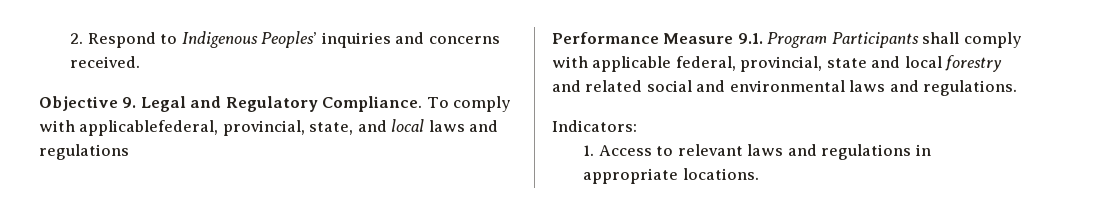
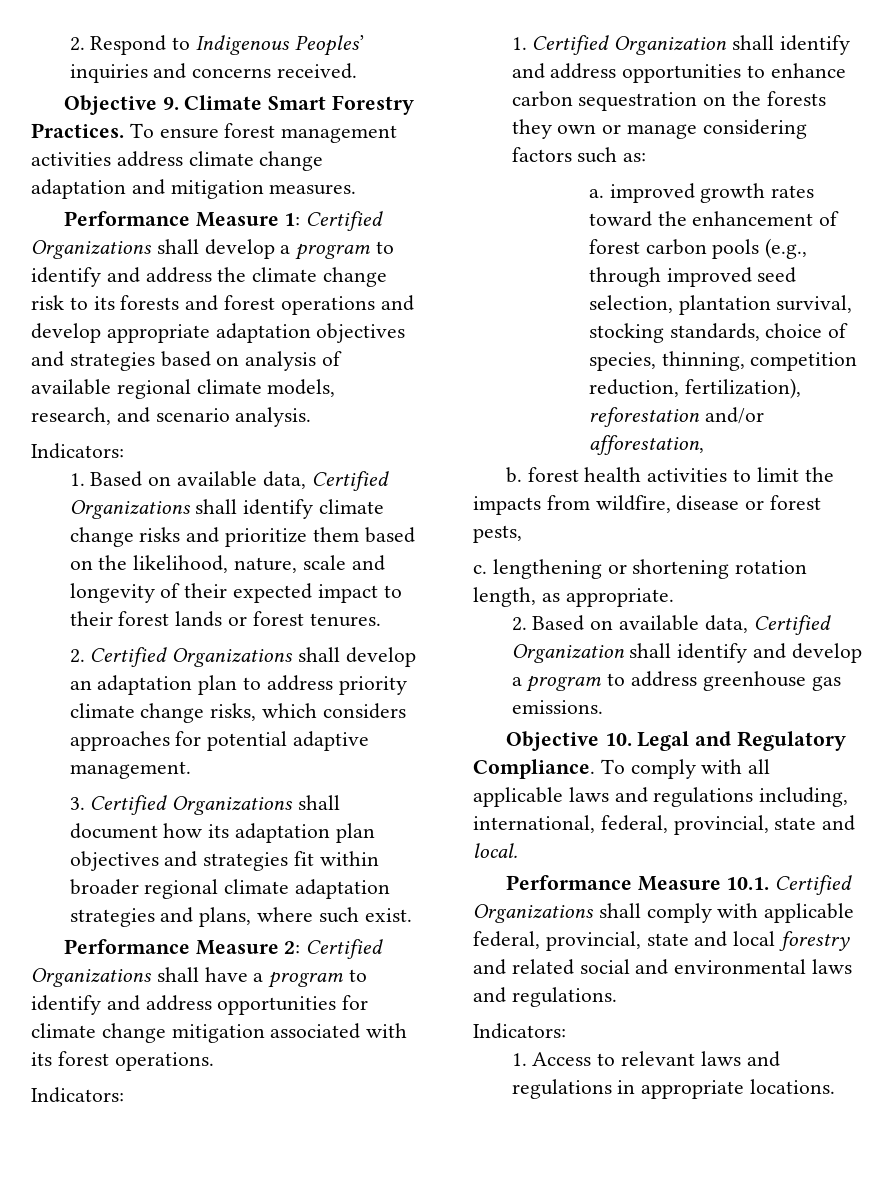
- Objective 9. Legal and Regulatory Compliance.
+ Objective 9. Climate Smart Forestry Practices. To ensure forest management activities address climate change adaptation and mitigation measures.
+ Performance Measure 1: Certified Organizations shall develop a program to identify and address the climate change risk to its forests and forest operations and develop appropriate adaptation objectives and strategies based on analysis of available regional climate models, research, and scenario analysis.
+ Indicators:
+ 1. Based on available data, Certified Organizations shall identify climate change risks and prioritize them based on the likelihood, nature, scale and longevity of their expected impact to their forest lands or forest tenures.
+ 2. Certified Organizations shall develop an adaptation plan to address priority climate change risks, which considers approaches for potential adaptive management.
+ 3. Certified Organizations shall document how its adaptation plan objectives and strategies fit within broader regional climate adaptation strategies and plans, where such exist.
+ Performance Measure 2: Certified Organizations shall have a program to identify and address opportunities for climate change mitigation associated with its forest operations.
+ Indicators:
+ 1. Certified Organization shall identify and address opportunities to enhance carbon sequestration on the forests they own or manage considering factors such as:
+ a. improved growth rates toward the enhancement of forest carbon pools (e.g., through improved seed selection, plantation survival, stocking standards, choice of species, thinning, competition reduction, fertilization), reforestation and/or afforestation,
+ b. forest health activities to limit the impacts from wildfire, disease or forest pests,
+ c. lengthening or shortening rotation length, as appropriate.
+ 2. Based on available data, Certified Organization shall identify and develop a program to address greenhouse gas emissions.
+ Objective 10. Legal and Regulatory Compliance.
- To comply with applicablefederal, provincial, state, and local laws and regulations
- Performance Measure 9.1. Program Participants shall comply with applicable federal, provincial, state and local forestry and related social and environmental laws and regulations.
+ To comply with all applicable laws and regulations including, international, federal, provincial, state and local.
+ Performance Measure 10.1. Certified Organizations shall comply with applicable federal, provincial, state and local forestry and related social and environmental laws and regulations.

